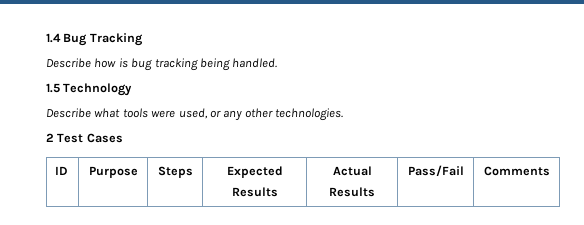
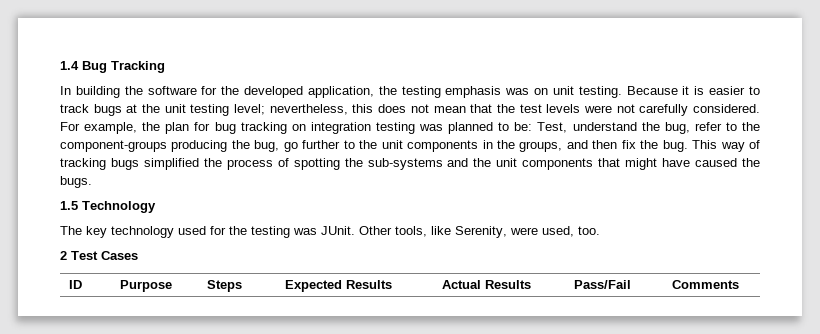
- Describe how is bug tracking being handled.
+ In building the software for the developed application, the testing emphasis was on unit testing. Because it is easier to track bugs at the unit testing level; nevertheless, this does not mean that the test levels were not carefully considered. For example, the plan for bug tracking on integration testing was planned to be: Test, understand the bug, refer to the component-groups producing the bug, go further to the unit components in the groups, and then fix the bug. This way of tracking bugs simplified the process of spotting the sub-systems and the unit components that might have caused the bugs.
  1.5 Technology
- Describe what tools were used, or any other technologies.
+ The key technology used for the testing was JUnit. Other tools, like Serenity, were used, too.

